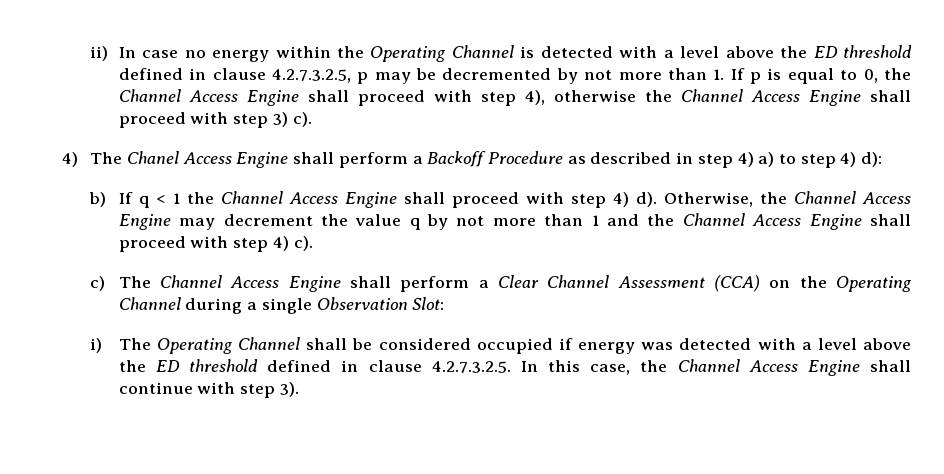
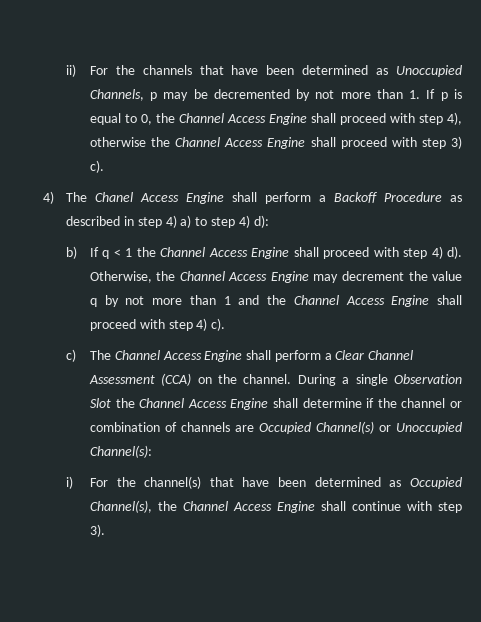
- ii) In case no energy within the Operating Channel is detected with a level above the ED threshold defined in clause 4.2.7.3.2.5, p may be decremented by not more than 1. If p is equal to 0, the Channel Access Engine shall proceed with step 4), otherwise the Channel Access Engine shall proceed with step 3) c).
+ ii) For the channels that have been determined as Unoccupied Channels, p may be decremented by not more than 1. If p is equal to 0, the Channel Access Engine shall proceed with step 4), otherwise the Channel Access Engine shall proceed with step 3) c).
- c) The Channel Access Engine shall perform a Clear Channel Assessment (CCA) on the Operating Channel during a single Observation Slot:
- i) The Operating Channel shall be considered occupied if energy was detected with a level above the ED threshold defined in clause 4.2.7.3.2.5. In this case, the Channel Access Engine shall continue with step 3).
+ c) The Channel Access Engine shall perform a Clear Channel Assessment (CCA) on the channel. During a single Observation Slot the Channel Access Engine shall determine if the channel or combination of channels are Occupied Channel(s) or Unoccupied Channel(s):
+ i) For the channel(s) that have been determined as Occupied Channel(s), the Channel Access Engine shall continue with step 3).

